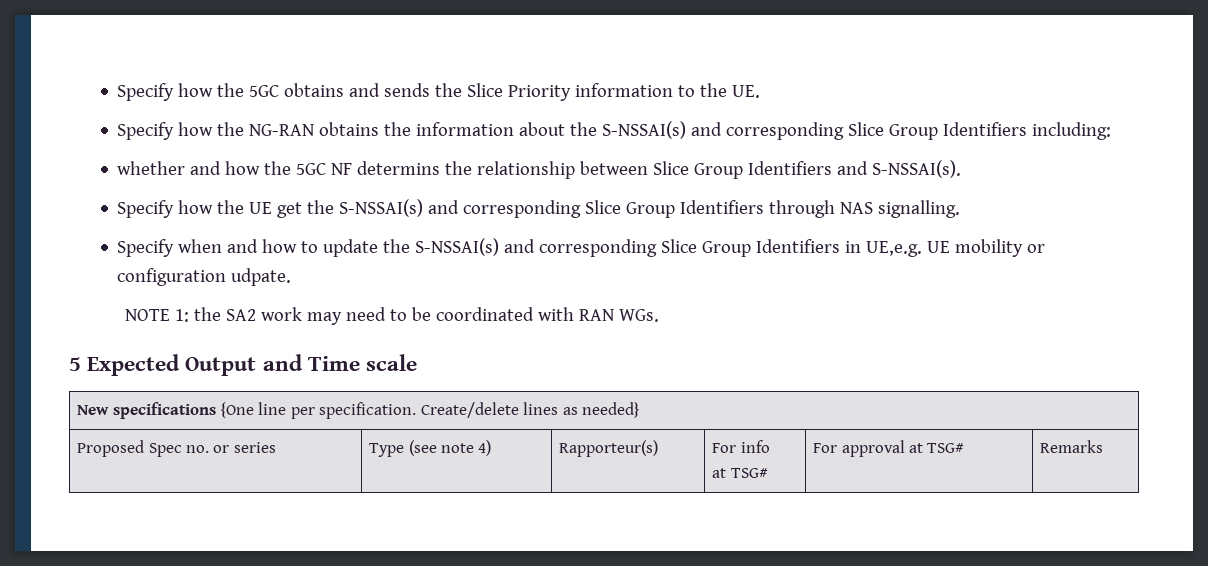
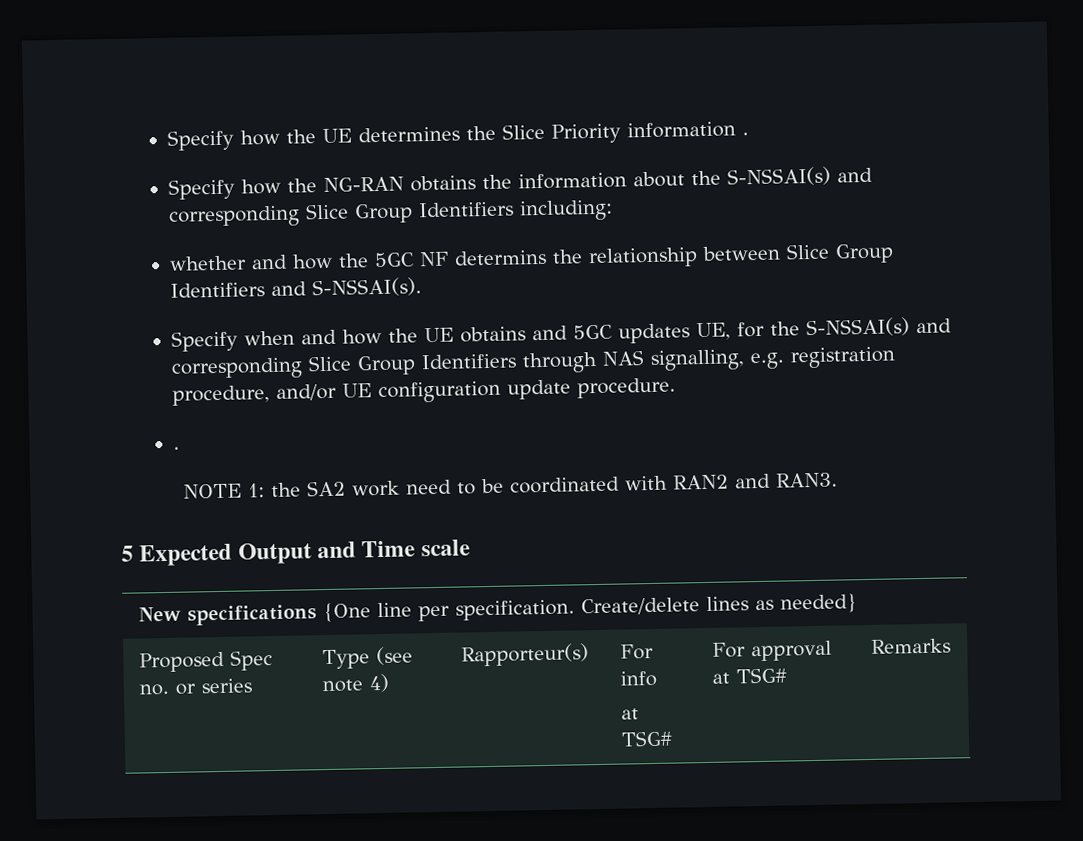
- Specify how the 5GC obtains and sends the Slice Priority information to the UE.
+ Specify how the UE determines the Slice Priority information .
- Specify how the UE get the S-NSSAI(s) and corresponding Slice Group Identifiers through NAS signalling.
- Specify when and how to update the S-NSSAI(s) and corresponding Slice Group Identifiers in UE,e.g. UE mobility or configuration udpate.
+ Specify when and how the UE obtains and 5GC updates UE, for the S-NSSAI(s) and corresponding Slice Group Identifiers through NAS signalling, e.g. registration procedure, and/or UE configuration update procedure.
+ .
- NOTE 1: the SA2 work may need to be coordinated with RAN WGs.
+ NOTE 1: the SA2 work need to be coordinated with RAN2 and RAN3.

